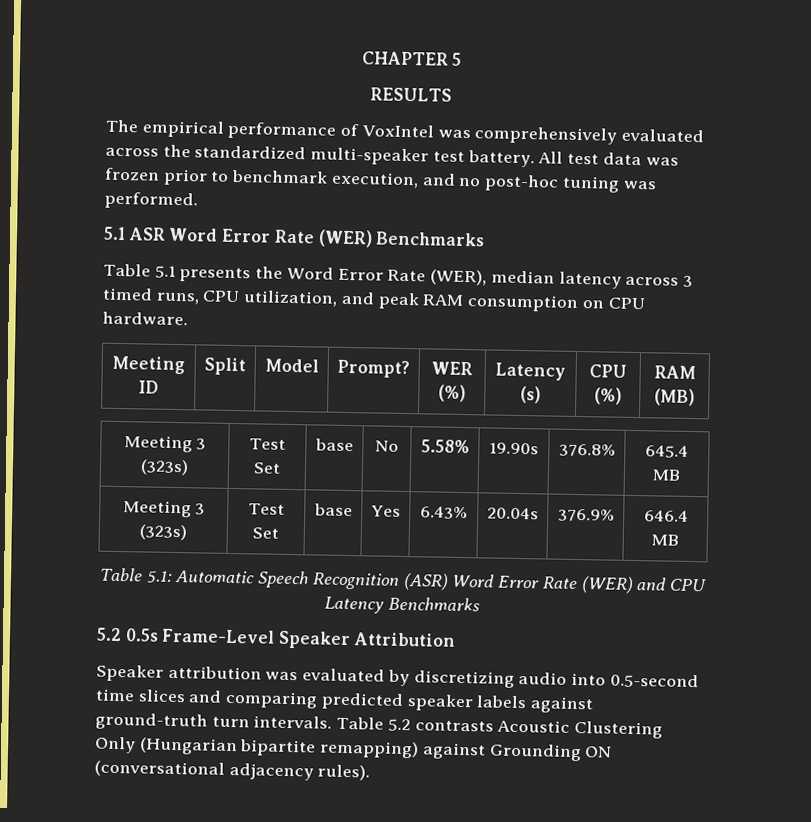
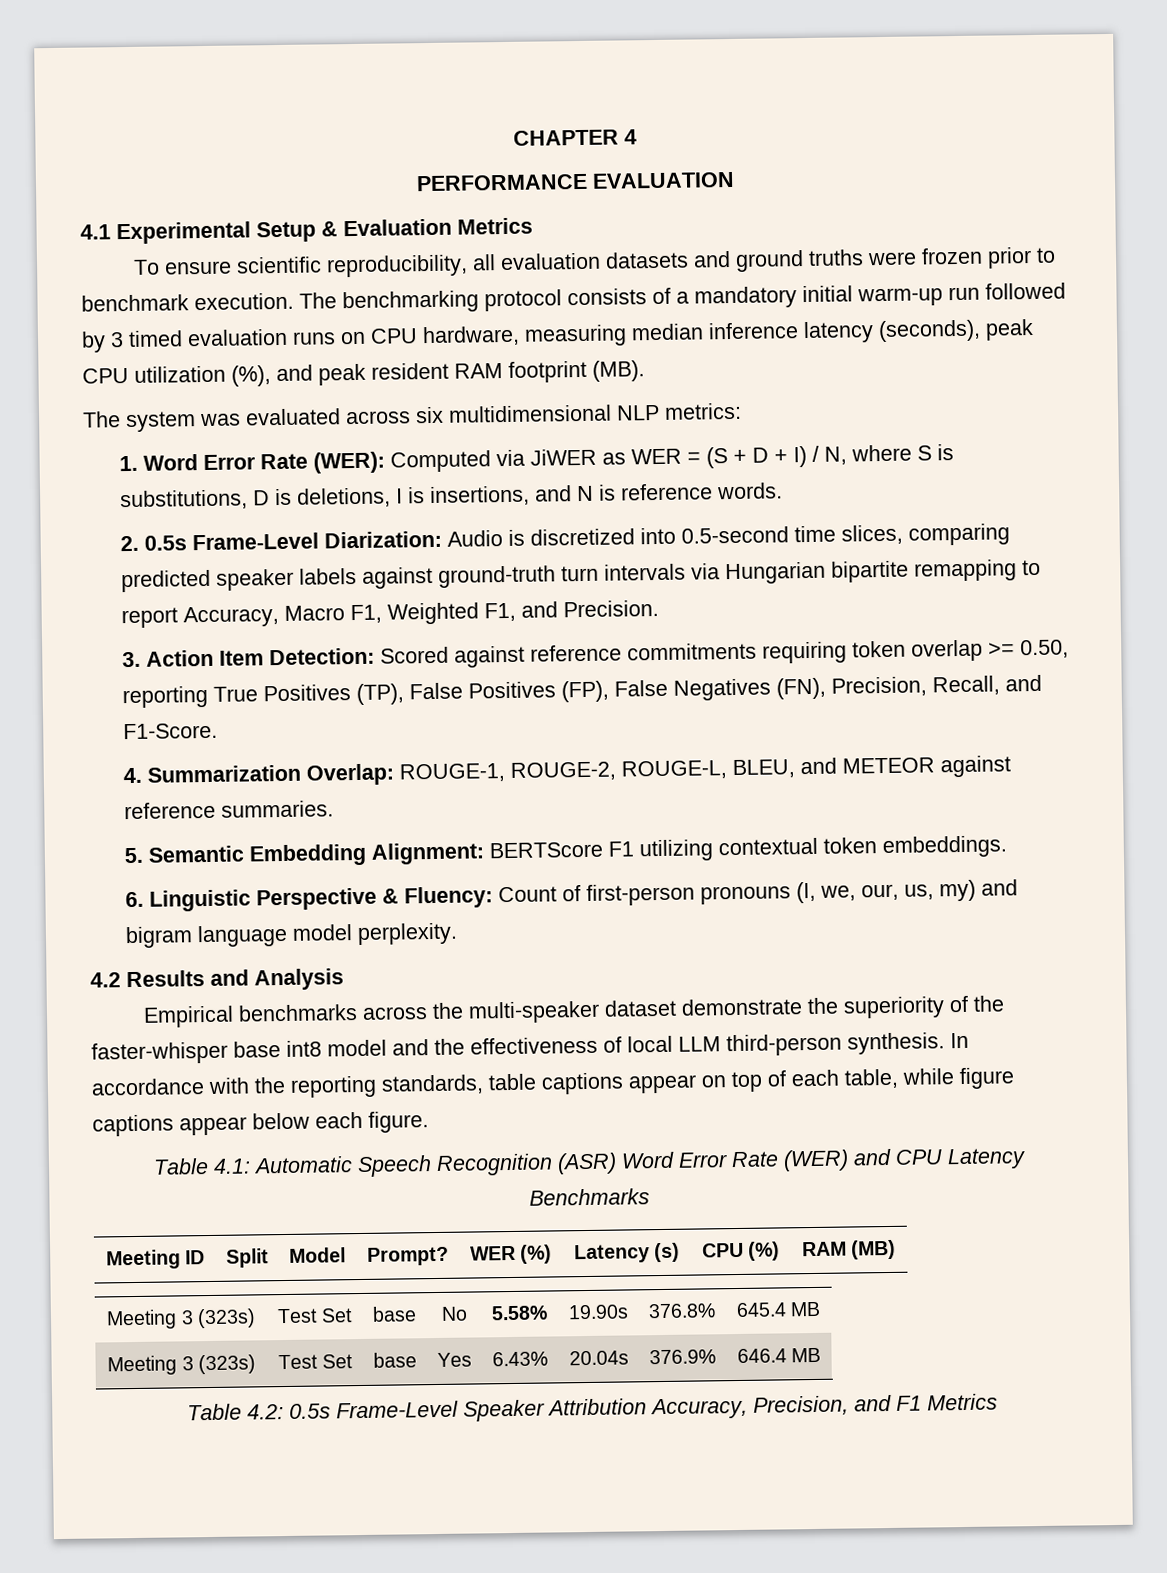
- CHAPTER 5
- RESULTS
- The empirical performance of VoxIntel was comprehensively evaluated across the standardized multi-speaker test battery. All test data was frozen prior to benchmark execution, and no post-hoc tuning was performed.
- 5.1 ASR Word Error Rate (WER) Benchmarks
- Table 5.1 presents the Word Error Rate (WER), median latency across 3 timed runs, CPU utilization, and peak RAM consumption on CPU hardware.
+ CHAPTER 4
+ PERFORMANCE EVALUATION
+ 4.1 Experimental Setup & Evaluation Metrics
+ To ensure scientific reproducibility, all evaluation datasets and ground truths were frozen prior to benchmark execution. The benchmarking protocol consists of a mandatory initial warm-up run followed by 3 timed evaluation runs on CPU hardware, measuring median inference latency (seconds), peak CPU utilization (%), and peak resident RAM footprint (MB).
+ The system was evaluated across six multidimensional NLP metrics:
+ 1. Word Error Rate (WER): Computed via JiWER as WER = (S + D + I) / N, where S is substitutions, D is deletions, I is insertions, and N is reference words.
+ 2. 0.5s Frame-Level Diarization: Audio is discretized into 0.5-second time slices, comparing predicted speaker labels against ground-truth turn intervals via Hungarian bipartite remapping to report Accuracy, Macro F1, Weighted F1, and Precision.
+ 3. Action Item Detection: Scored against reference commitments requiring token overlap >= 0.50, reporting True Positives (TP), False Positives (FP), False Negatives (FN), Precision, Recall, and F1-Score.
+ 4. Summarization Overlap: ROUGE-1, ROUGE-2, ROUGE-L, BLEU, and METEOR against reference summaries.
+ 5. Semantic Embedding Alignment: BERTScore F1 utilizing contextual token embeddings.
+ 6. Linguistic Perspective & Fluency: Count of first-person pronouns (I, we, our, us, my) and bigram language model perplexity.
+ 4.2 Results and Analysis
+ Empirical benchmarks across the multi-speaker dataset demonstrate the superiority of the faster-whisper base int8 model and the effectiveness of local LLM third-person synthesis. In accordance with the reporting standards, table captions appear on top of each table, while figure captions appear below each figure.
+ Table 4.1: Automatic Speech Recognition (ASR) Word Error Rate (WER) and CPU Latency Benchmarks
- Table 5.1: Automatic Speech Recognition (ASR) Word Error Rate (WER) and CPU Latency Benchmarks
- 5.2 0.5s Frame-Level Speaker Attribution
- Speaker attribution was evaluated by discretizing audio into 0.5-second time slices and comparing predicted speaker labels against ground-truth turn intervals. Table 5.2 contrasts Acoustic Clustering Only (Hungarian bipartite remapping) against Grounding ON (conversational adjacency rules).
+ Table 4.2: 0.5s Frame-Level Speaker Attribution Accuracy, Precision, and F1 Metrics

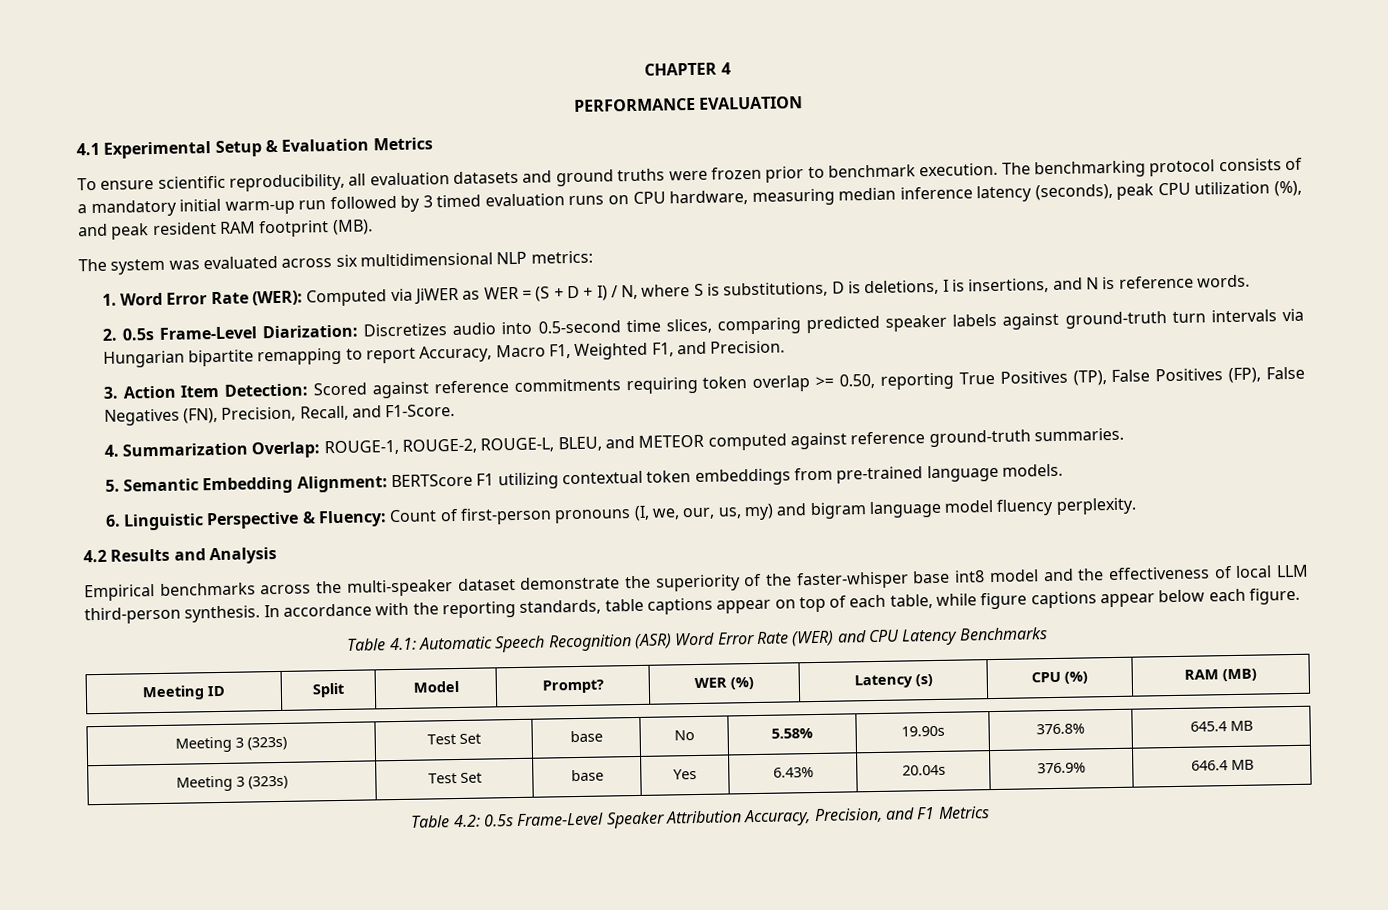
- 2. 0.5s Frame-Level Diarization: Audio is discretized into 0.5-second time slices, comparing predicted speaker labels against ground-truth turn intervals via Hungarian bipartite remapping to report Accuracy, Macro F1, Weighted F1, and Precision.
+ 2. 0.5s Frame-Level Diarization: Discretizes audio into 0.5-second time slices, comparing predicted speaker labels against ground-truth turn intervals via Hungarian bipartite remapping to report Accuracy, Macro F1, Weighted F1, and Precision.
- 4. Summarization Overlap: ROUGE-1, ROUGE-2, ROUGE-L, BLEU, and METEOR against reference summaries.
+ 4. Summarization Overlap: ROUGE-1, ROUGE-2, ROUGE-L, BLEU, and METEOR computed against reference ground-truth summaries.
- 5. Semantic Embedding Alignment: BERTScore F1 utilizing contextual token embeddings.
+ 5. Semantic Embedding Alignment: BERTScore F1 utilizing contextual token embeddings from pre-trained language models.
- 6. Linguistic Perspective & Fluency: Count of first-person pronouns (I, we, our, us, my) and bigram language model perplexity.
+ 6. Linguistic Perspective & Fluency: Count of first-person pronouns (I, we, our, us, my) and bigram language model fluency perplexity.

